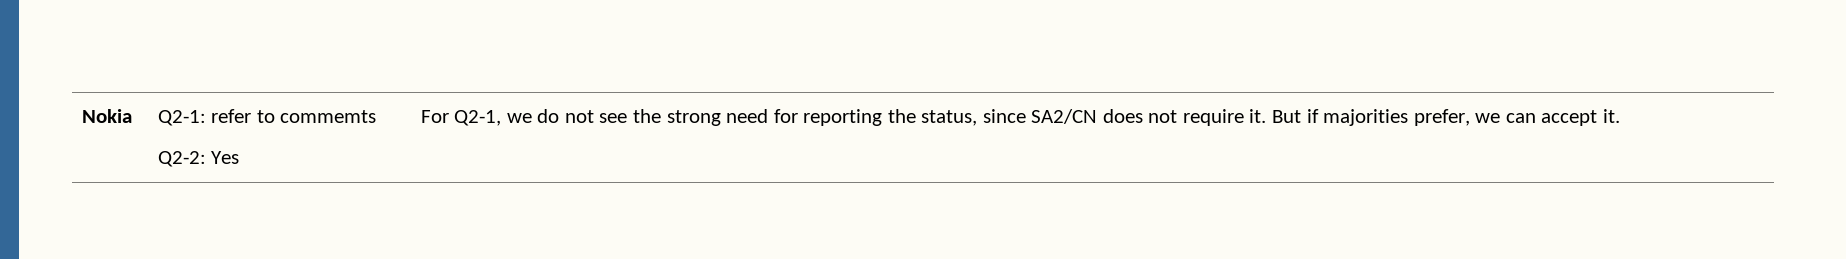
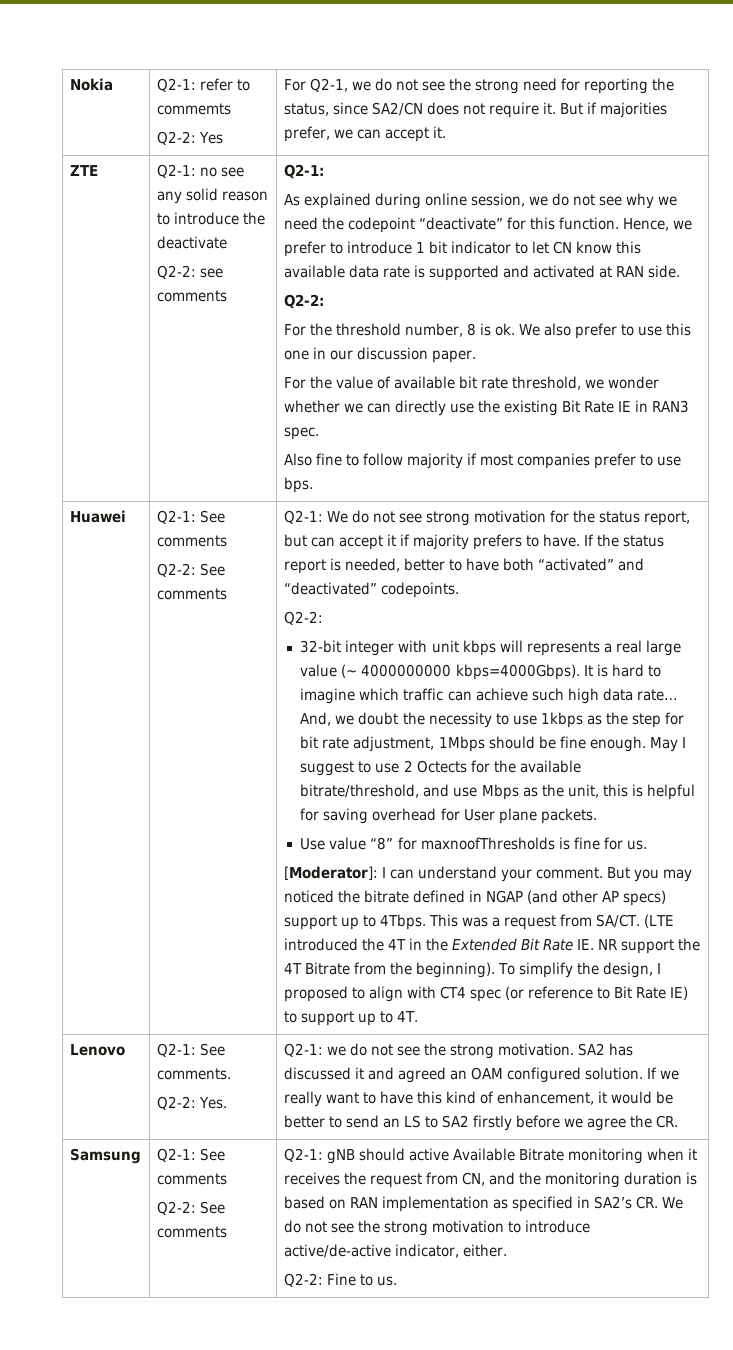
+ ZTE | Q2-1: no see any solid reason to introduce the deactivate
+ Q2-2: see comments | Q2-1:
+ As explained during online session, we do not see why we need the codepoint “deactivate” for this function. Hence, we prefer to introduce 1 bit indicator to let CN know this available data rate is supported and activated at RAN side.
+ Q2-2:
+ For the threshold number, 8 is ok. We also prefer to use this one in our discussion paper.
+ For the value of available bit rate threshold, we wonder whether we can directly use the existing Bit Rate IE in RAN3 spec.
+ Also fine to follow majority if most companies prefer to use bps.
+ Huawei | Q2-1: See comments
+ Q2-2: See comments | Q2-1: We do not see strong motivation for the status report, but can accept it if majority prefers to have. If the status report is needed, better to have both “activated” and “deactivated” codepoints.
+ Q2-2:
+ 32-bit integer with unit kbps will represents a real large value (~ 4000000000 kbps=4000Gbps). It is hard to imagine which traffic can achieve such high data rate… And, we doubt the necessity to use 1kbps as the step for bit rate adjustment, 1Mbps should be fine enough. May I suggest to use 2 Octects for the available bitrate/threshold, and use Mbps as the unit, this is helpful for saving overhead for User plane packets.
+ Use value “8” for maxnoofThresholds is fine for us.
+ [Moderator]: I can understand your comment. But you may noticed the bitrate defined in NGAP (and other AP specs) support up to 4Tbps. This was a request from SA/CT. (LTE introduced the 4T in the Extended Bit Rate IE. NR support the 4T Bitrate from the beginning). To simplify the design, I proposed to align with CT4 spec (or reference to Bit Rate IE) to support up to 4T.
+ Lenovo | Q2-1: See comments.
+ Q2-2: Yes. | Q2-1: we do not see the strong motivation. SA2 has discussed it and agreed an OAM configured solution. If we really want to have this kind of enhancement, it would be better to send an LS to SA2 firstly before we agree the CR.
+ Samsung | Q2-1: See comments
+ Q2-2: See comments | Q2-1: gNB should active Available Bitrate monitoring when it receives the request from CN, and the monitoring duration is based on RAN implementation as specified in SA2’s CR. We do not see the strong motivation to introduce active/de-active indicator, either.
+ Q2-2: Fine to us.

